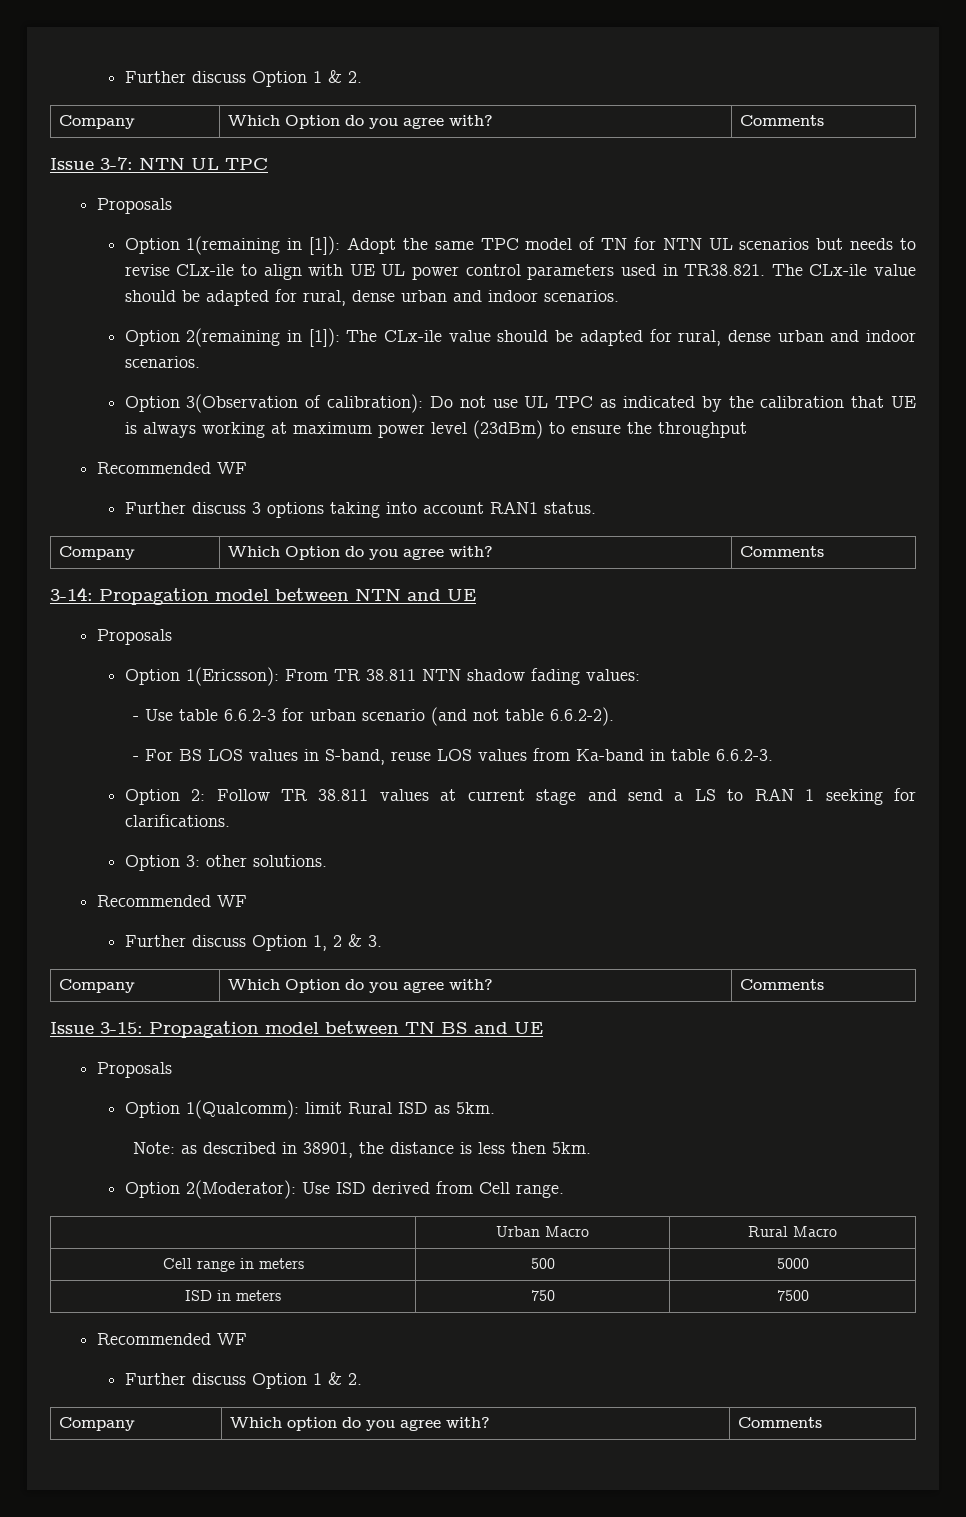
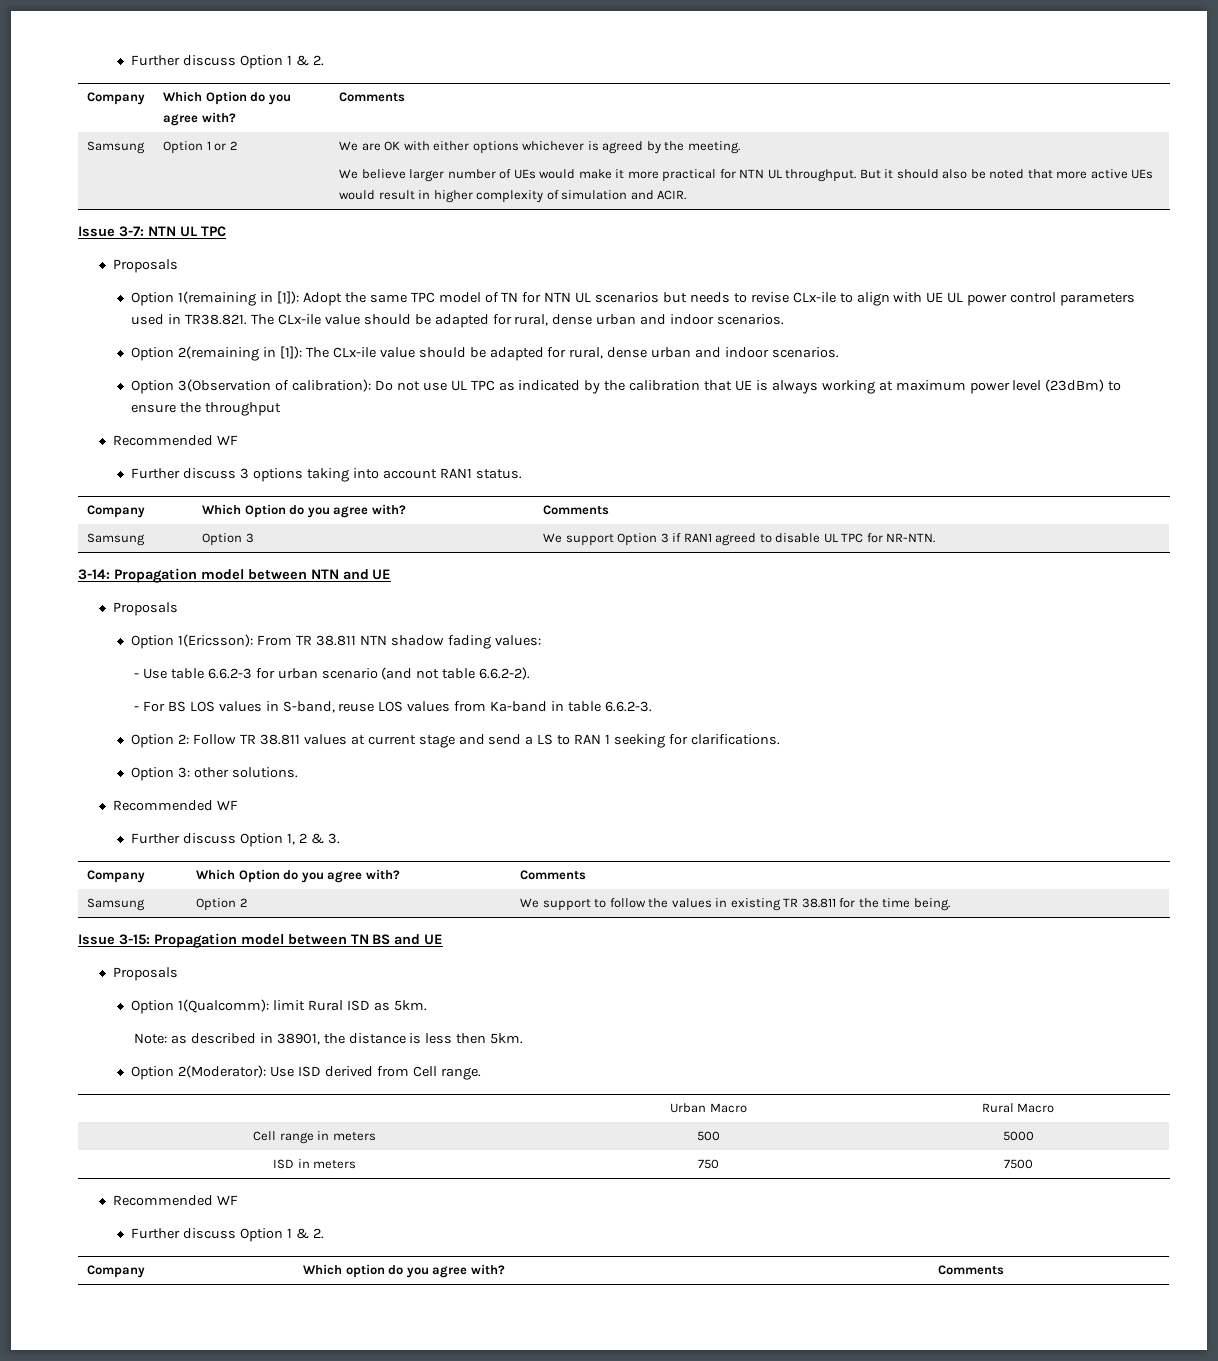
+ Samsung | Option 1 or 2 | We are OK with either options whichever is agreed by the meeting.
+ We believe larger number of UEs would make it more practical for NTN UL throughput. But it should also be noted that more active UEs would result in higher complexity of simulation and ACIR.
+ Samsung | Option 3 | We support Option 3 if RAN1 agreed to disable UL TPC for NR-NTN.
+ Samsung | Option 2 | We support to follow the values in existing TR 38.811 for the time being.

